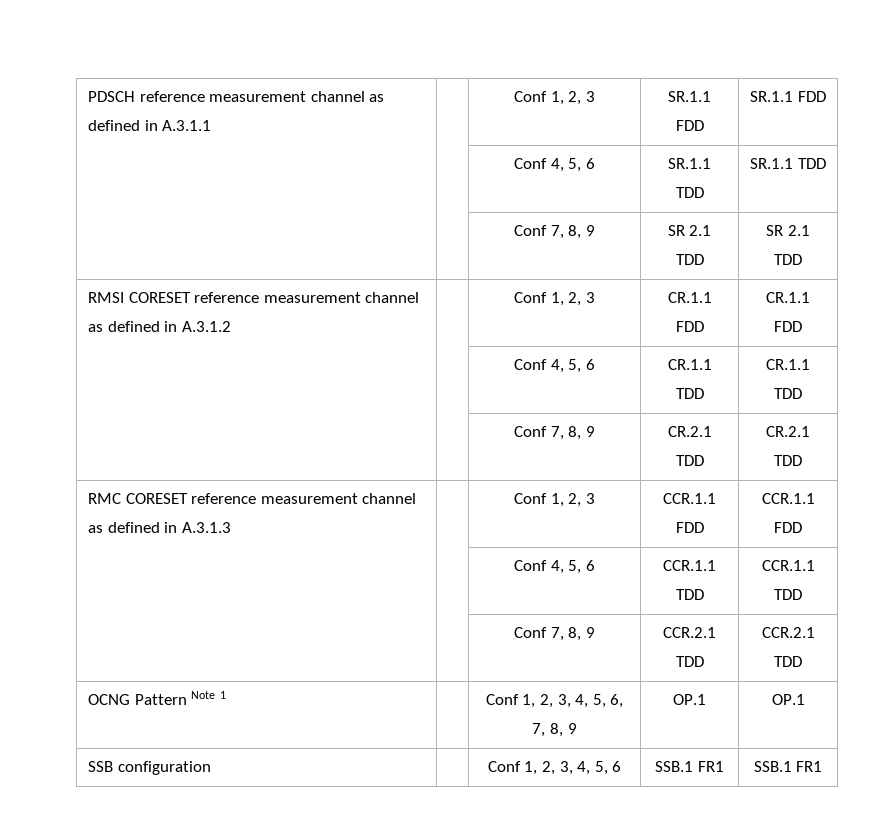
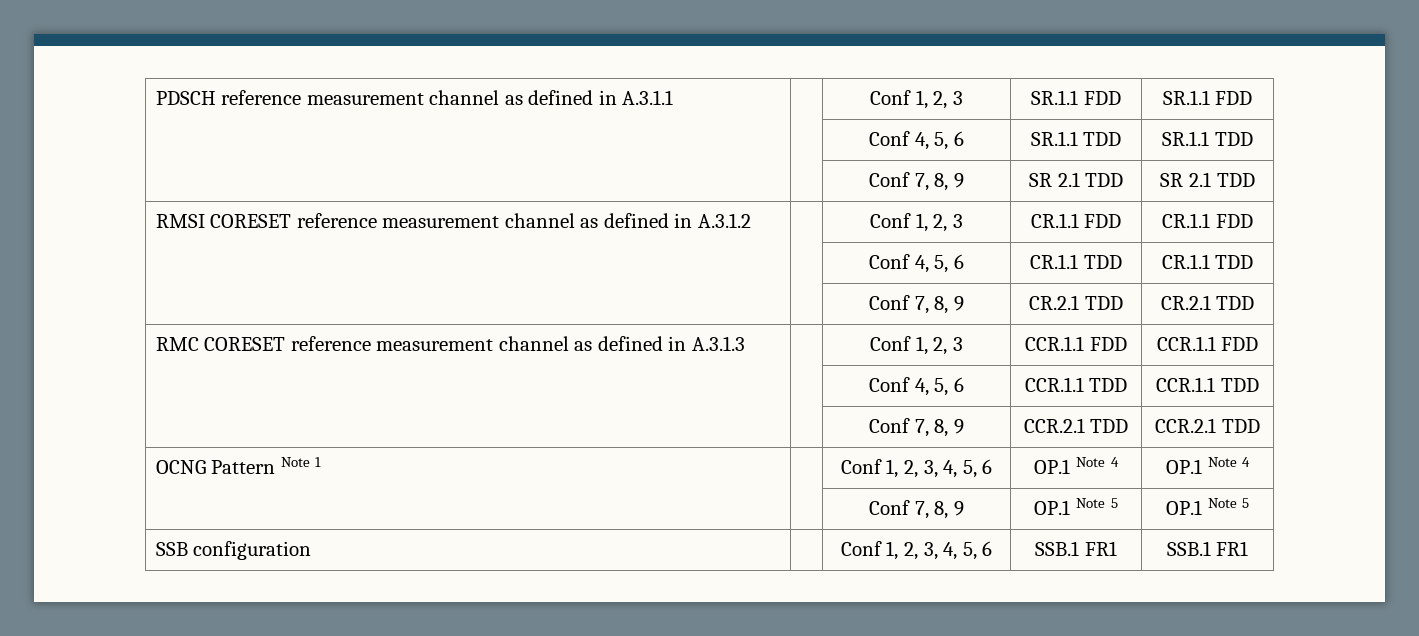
- OCNG Pattern Note 1 | | Conf 1, 2, 3, 4, 5, 6, 7, 8, 9 | OP.1 | OP.1
+ OCNG Pattern Note 1 | | Conf 1, 2, 3, 4, 5, 6 | OP.1 Note 4 | OP.1 Note 4
+ | | Conf 7, 8, 9 | OP.1 Note 5 | OP.1 Note 5

